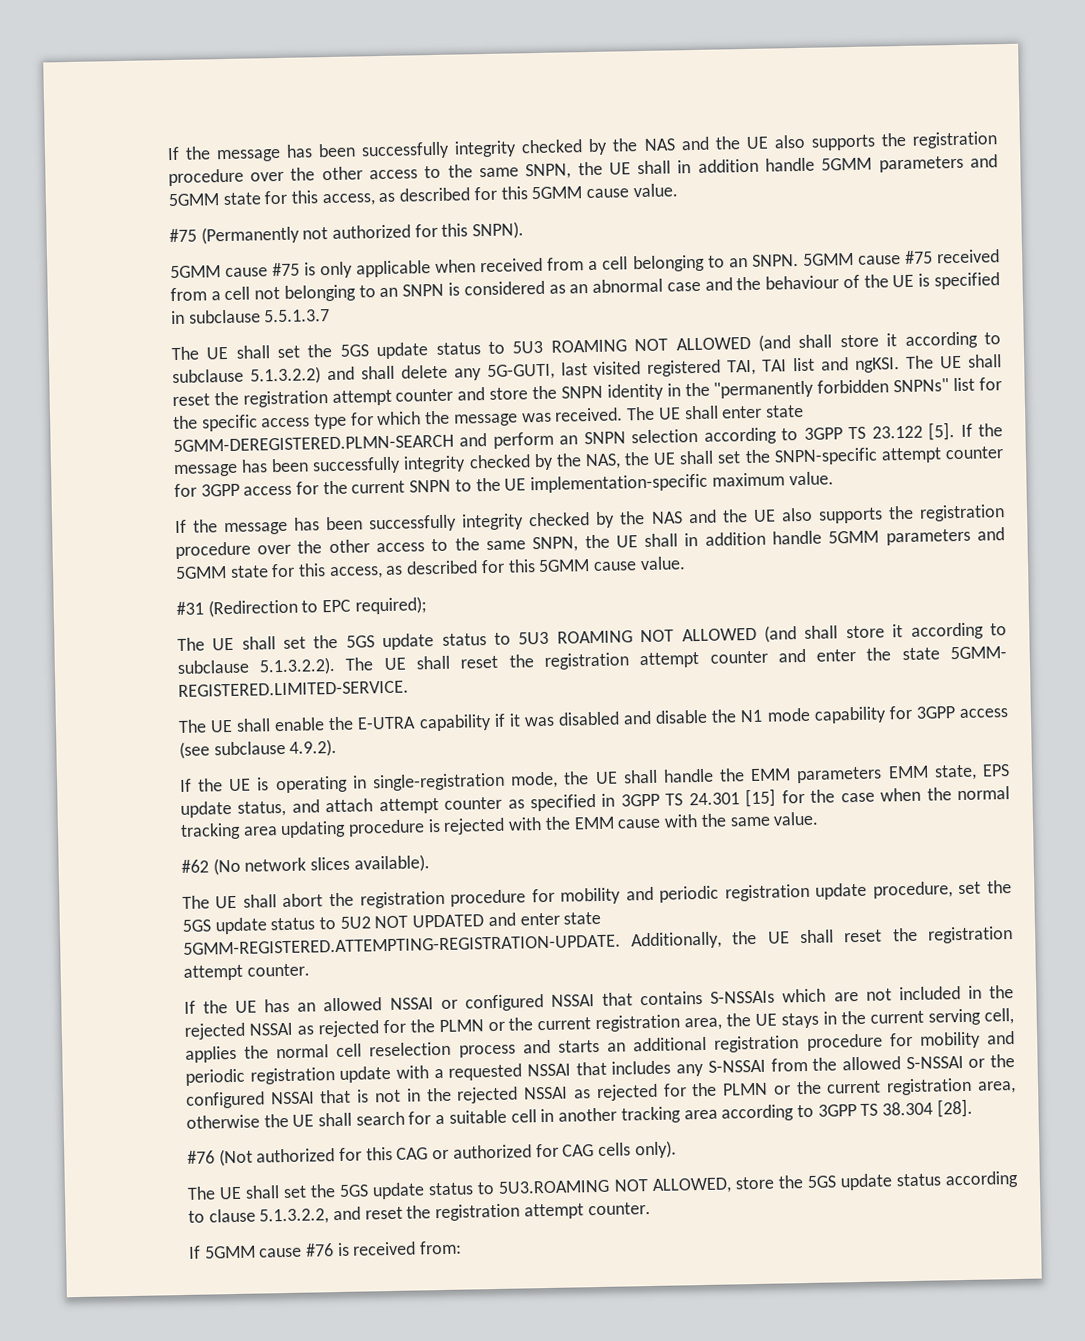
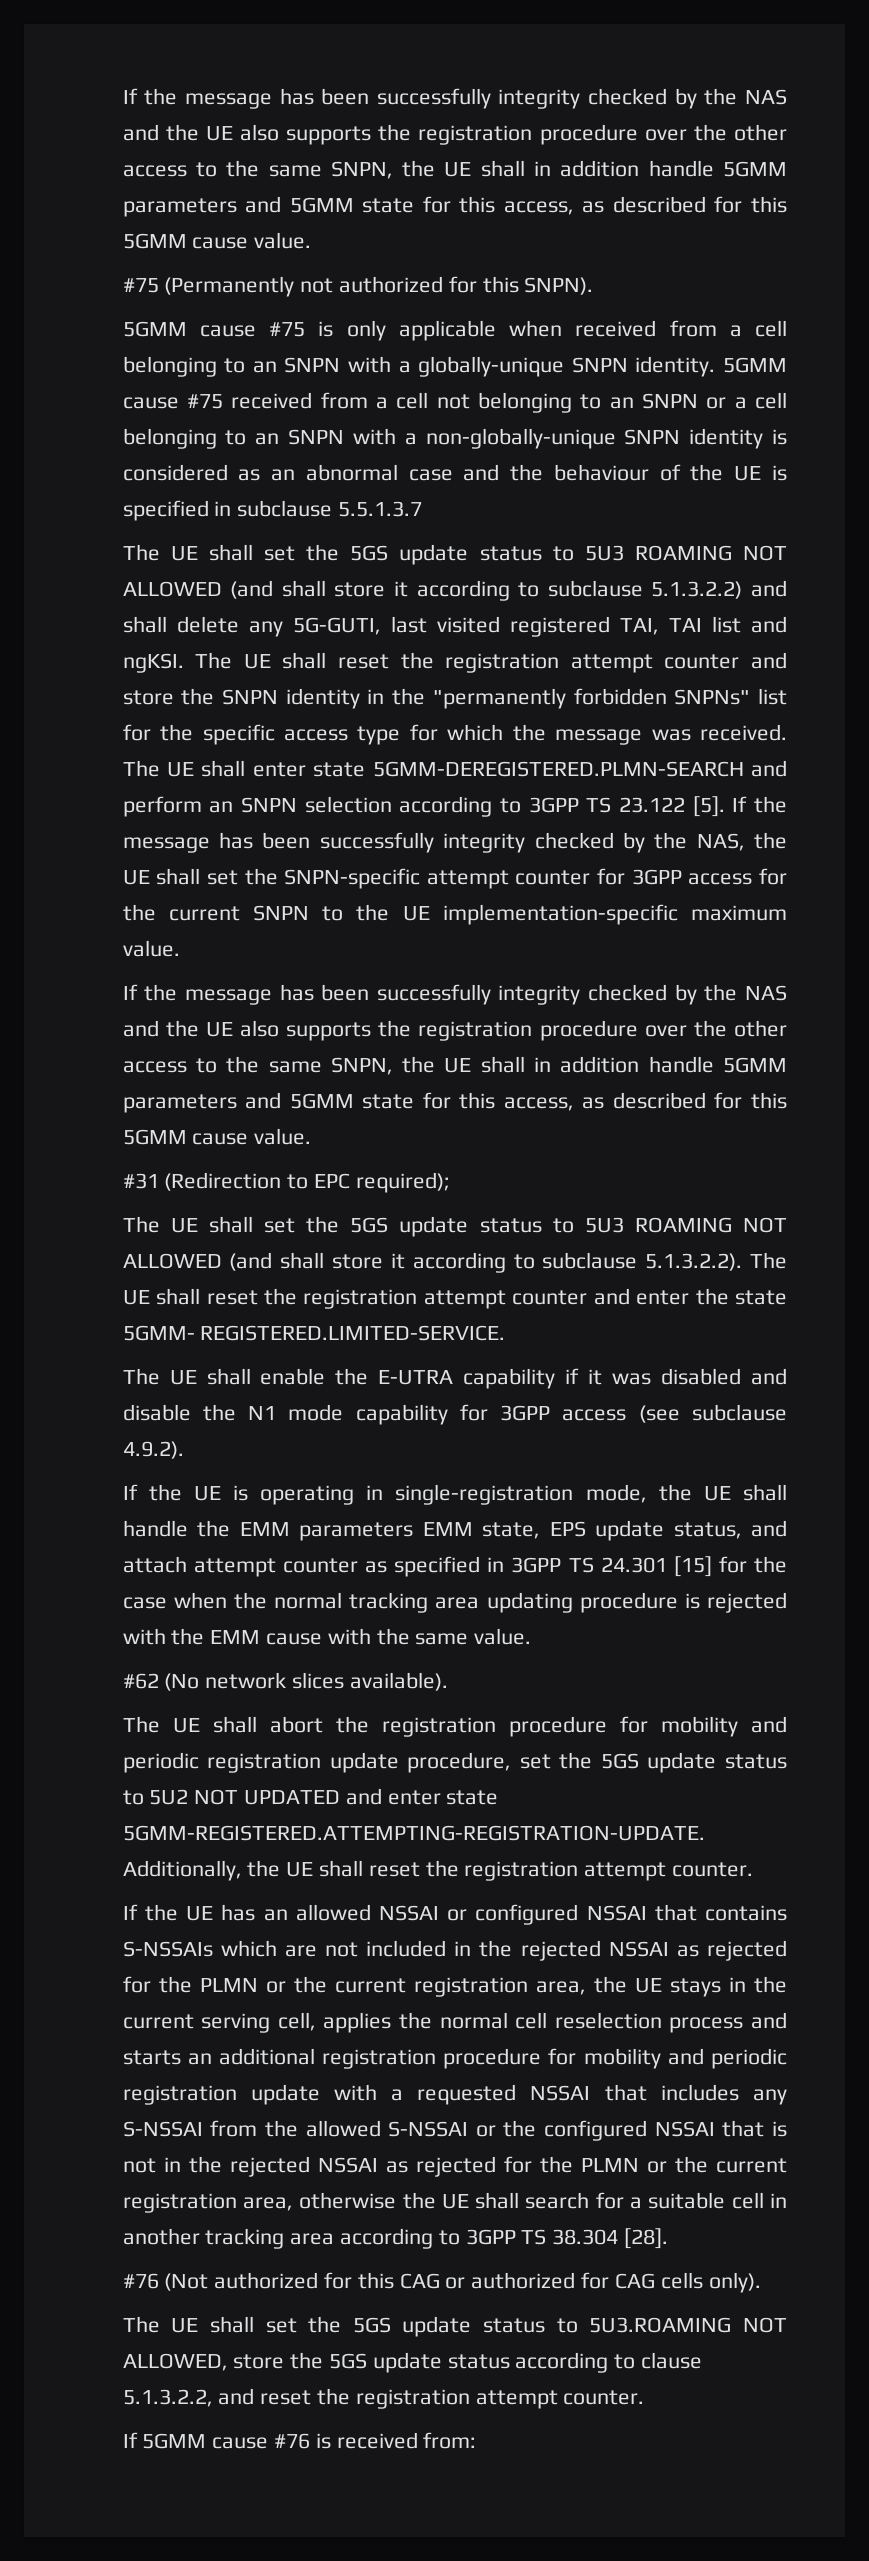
- 5GMM cause #75 is only applicable when received from a cell belonging to an SNPN.
+ 5GMM cause #75 is only applicable when received from a cell belonging to an SNPN with a globally-unique SNPN identity.
- 5GMM cause #75 received from a cell not belonging to an SNPN is considered as an abnormal case and the behaviour of the UE is specified in subclause 5.5.1.3.7
+ 5GMM cause #75 received from a cell not belonging to an SNPN or a cell belonging to an SNPN with a non-globally-unique SNPN identity is considered as an abnormal case and the behaviour of the UE is specified in subclause 5.5.1.3.7

